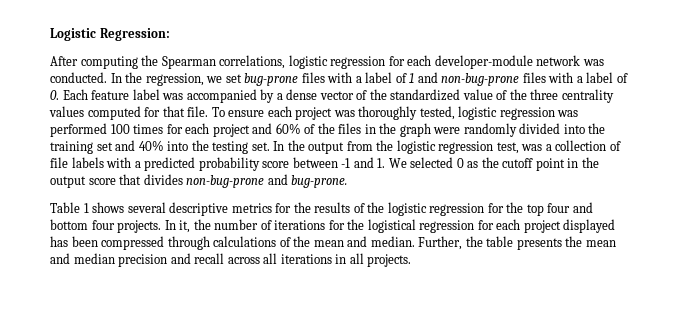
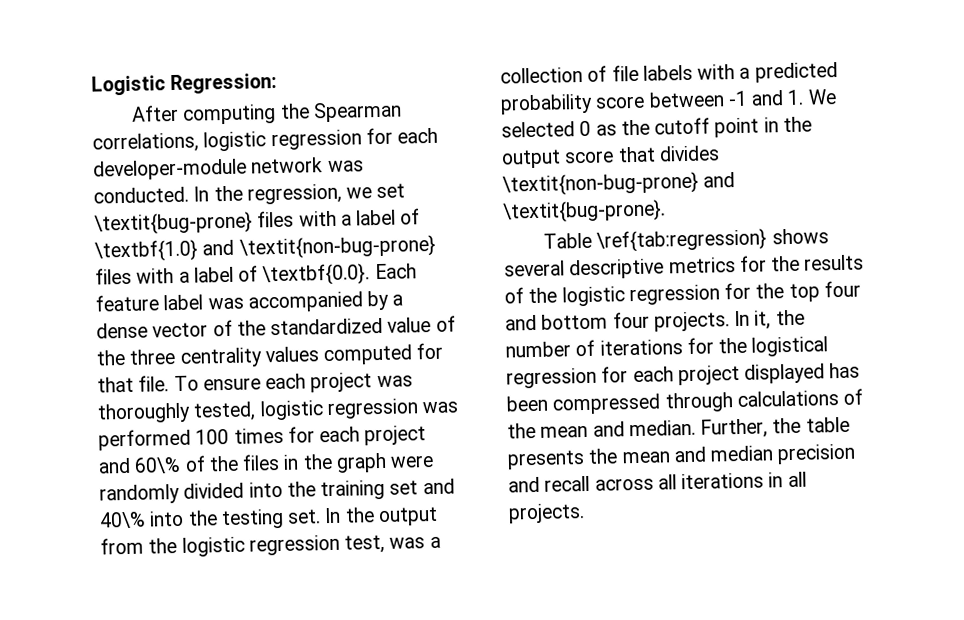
- In the regression, we set bug-prone files with a label of 1 and non-bug-prone files with a label of 0. Each feature label was accompanied by a dense vector of the standardized value of the three centrality values computed for that file.
+ In the regression, we set \textit{bug-prone} files with a label of \textbf{1.0} and \textit{non-bug-prone} files with a label of \textbf{0.0}. Each feature label was accompanied by a dense vector of the standardized value of the three centrality values computed for that file.
- To ensure each project was thoroughly tested, logistic regression was performed 100 times for each project and 60% of the files in the graph were randomly divided into the training set and 40% into the testing set.
+ To ensure each project was thoroughly tested, logistic regression was performed 100 times for each project and 60\% of the files in the graph were randomly divided into the training set and 40\% into the testing set.
- In the output from the logistic regression test, was a collection of file labels with a predicted probability score between -1 and 1. We selected 0 as the cutoff point in the output score that divides non-bug-prone and bug-prone.
+ In the output from the logistic regression test, was a collection of file labels with a predicted probability score between -1 and 1. We selected 0 as the cutoff point in the output score that divides \textit{non-bug-prone} and \textit{bug-prone}.
- Table 1 shows several descriptive metrics for the results of the logistic regression for the top four and bottom four projects.
+ Table \ref{tab:regression} shows several descriptive metrics for the results of the logistic regression for the top four and bottom four projects.

